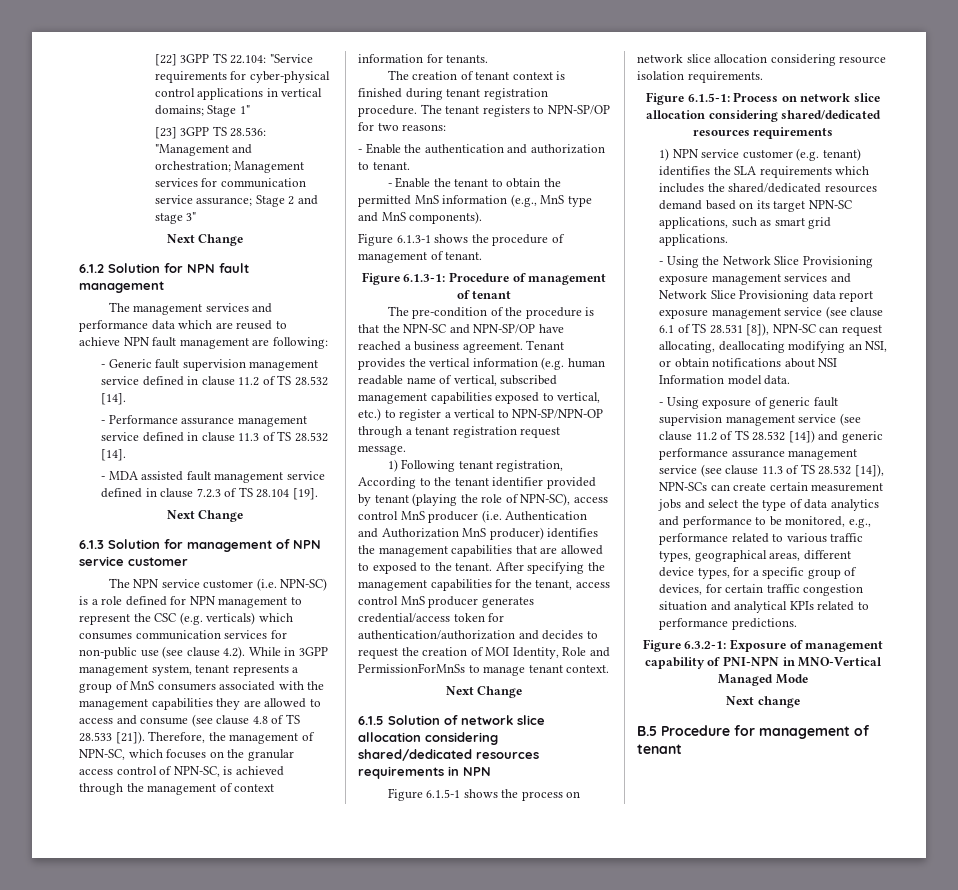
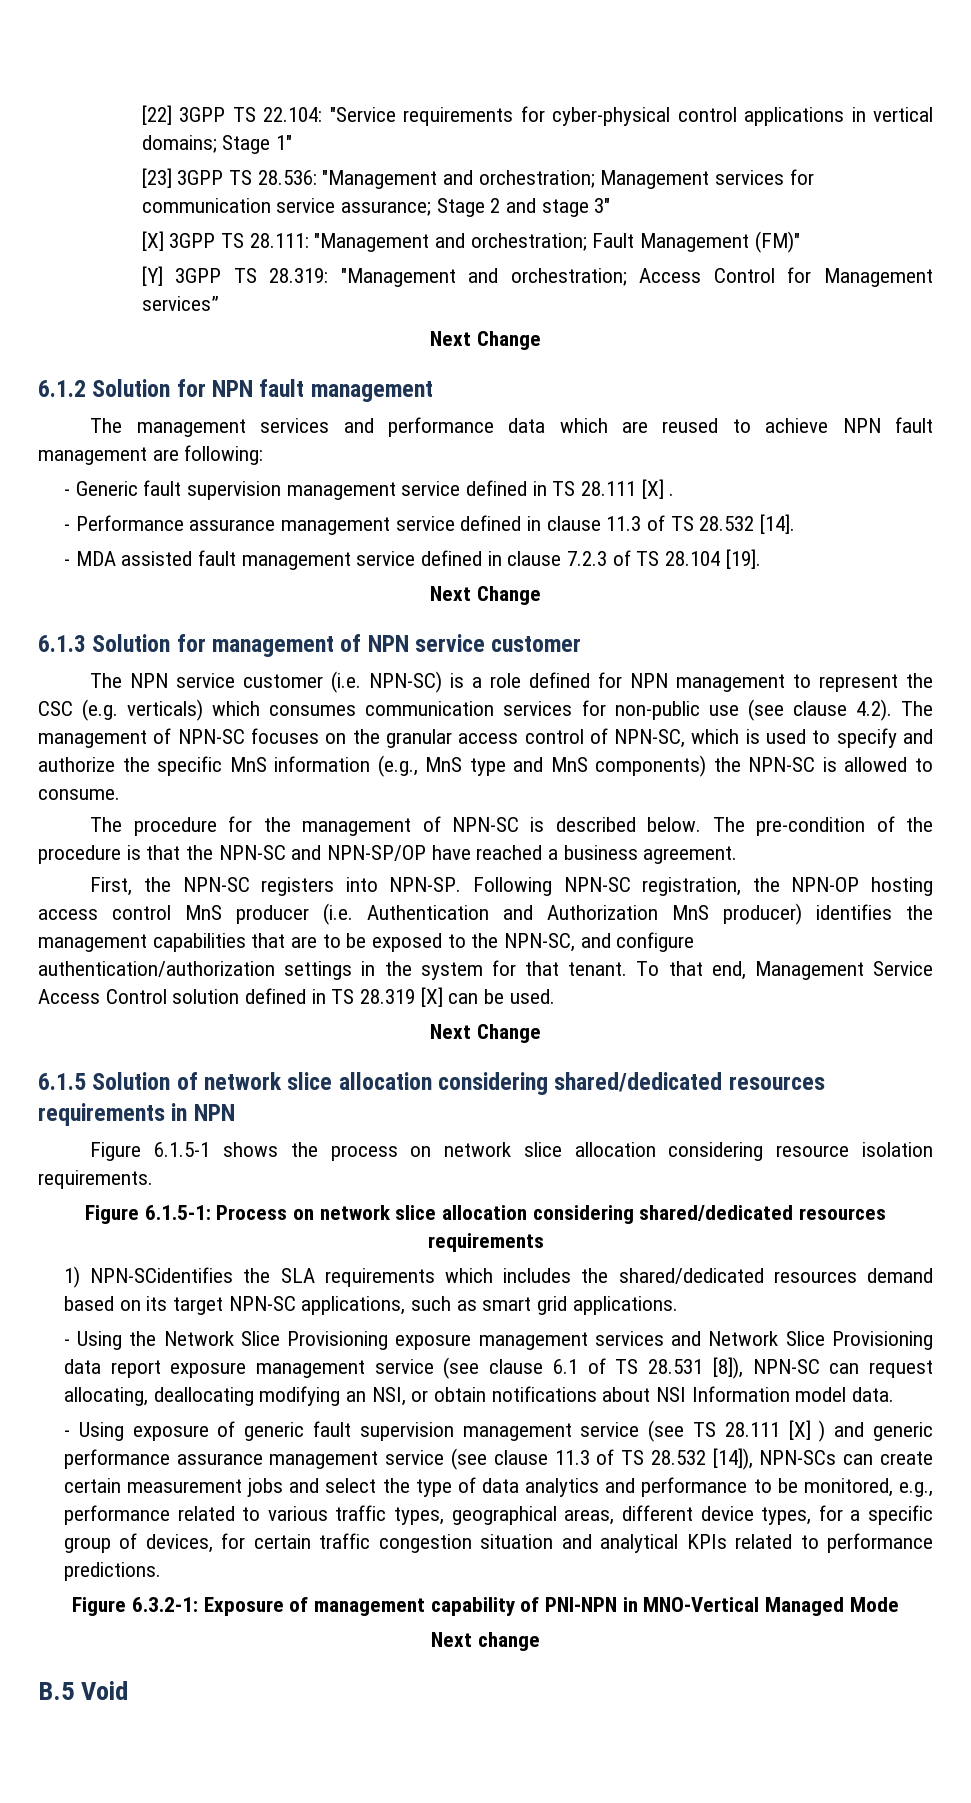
+ [X] 3GPP TS 28.111: "Management and orchestration; Fault Management (FM)"
+ [Y] 3GPP TS 28.319: "Management and orchestration; Access Control for Management services”
- - Generic fault supervision management service defined in clause 11.2 of TS 28.532 [14].
+ - Generic fault supervision management service defined in TS 28.111 [X] .
- The NPN service customer (i.e. NPN-SC) is a role defined for NPN management to represent the CSC (e.g. verticals) which consumes communication services for non-public use (see clause 4.2). While in 3GPP management system, tenant represents a group of MnS consumers associated with the management capabilities they are allowed to access and consume (see clause 4.8 of TS 28.533 [21]). Therefore, the management of NPN-SC, which focuses on the granular access control of NPN-SC, is achieved through the management of context information for tenants.
- The creation of tenant context is finished during tenant registration procedure. The tenant registers to NPN-SP/OP for two reasons:
- - Enable the authentication and authorization to tenant.
- - Enable the tenant to obtain the permitted MnS information (e.g., MnS type and MnS components).
- Figure 6.1.3-1 shows the procedure of management of tenant.
- Figure 6.1.3-1: Procedure of management of tenant
- The pre-condition of the procedure is that the NPN-SC and NPN-SP/OP have reached a business agreement. Tenant provides the vertical information (e.g. human readable name of vertical, subscribed management capabilities exposed to vertical, etc.) to register a vertical to NPN-SP/NPN-OP through a tenant registration request message.
- 1) Following tenant registration, According to the tenant identifier provided by tenant (playing the role of NPN-SC), access control MnS producer (i.e. Authentication and Authorization MnS producer) identifies the management capabilities that are allowed to exposed to the tenant. After specifying the management capabilities for the tenant, access control MnS producer generates credential/access token for authentication/authorization and decides to request the creation of MOI Identity, Role and PermissionForMnSs to manage tenant context.
+ The NPN service customer (i.e. NPN-SC) is a role defined for NPN management to represent the CSC (e.g. verticals) which consumes communication services for non-public use (see clause 4.2). The management of NPN-SC focuses on the granular access control of NPN-SC, which is used to specify and authorize the specific MnS information (e.g., MnS type and MnS components) the NPN-SC is allowed to consume.
+ The procedure for the management of NPN-SC is described below. The pre-condition of the procedure is that the NPN-SC and NPN-SP/OP have reached a business agreement.
+ First, the NPN-SC registers into NPN-SP. Following NPN-SC registration, the NPN-OP hosting access control MnS producer (i.e. Authentication and Authorization MnS producer) identifies the management capabilities that are to be exposed to the NPN-SC, and configure authentication/authorization settings in the system for that tenant. To that end, Management Service Access Control solution defined in TS 28.319 [X] can be used.
- 1) NPN service customer (e.g. tenant) identifies the SLA requirements which includes the shared/dedicated resources demand based on its target NPN-SC applications, such as smart grid applications.
+ 1) NPN-SCidentifies the SLA requirements which includes the shared/dedicated resources demand based on its target NPN-SC applications, such as smart grid applications.
- - Using exposure of generic fault supervision management service (see clause 11.2 of TS 28.532 [14]) and generic performance assurance management service (see clause 11.3 of TS 28.532 [14]), NPN-SCs can create certain measurement jobs and select the type of data analytics and performance to be monitored, e.g., performance related to various traffic types, geographical areas, different device types, for a specific group of devices, for certain traffic congestion situation and analytical KPIs related to performance predictions.
+ - Using exposure of generic fault supervision management service (see TS 28.111 [X] ) and generic performance assurance management service (see clause 11.3 of TS 28.532 [14]), NPN-SCs can create certain measurement jobs and select the type of data analytics and performance to be monitored, e.g., performance related to various traffic types, geographical areas, different device types, for a specific group of devices, for certain traffic congestion situation and analytical KPIs related to performance predictions.
- B.5 Procedure for management of tenant
+ B.5 Void

